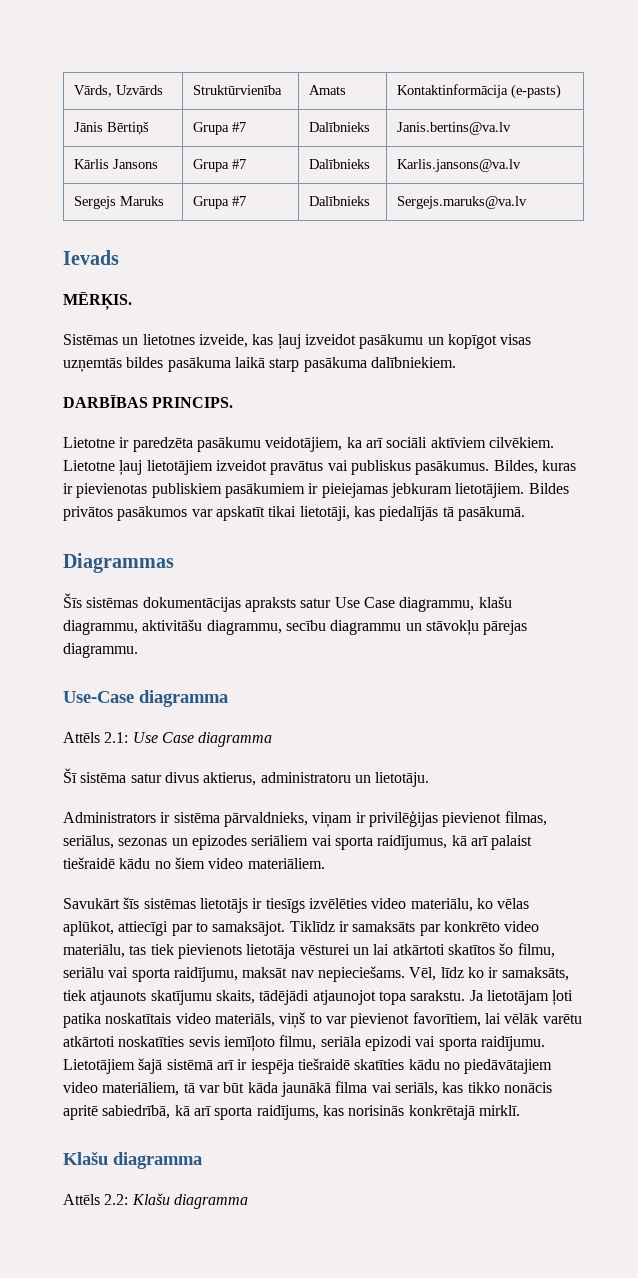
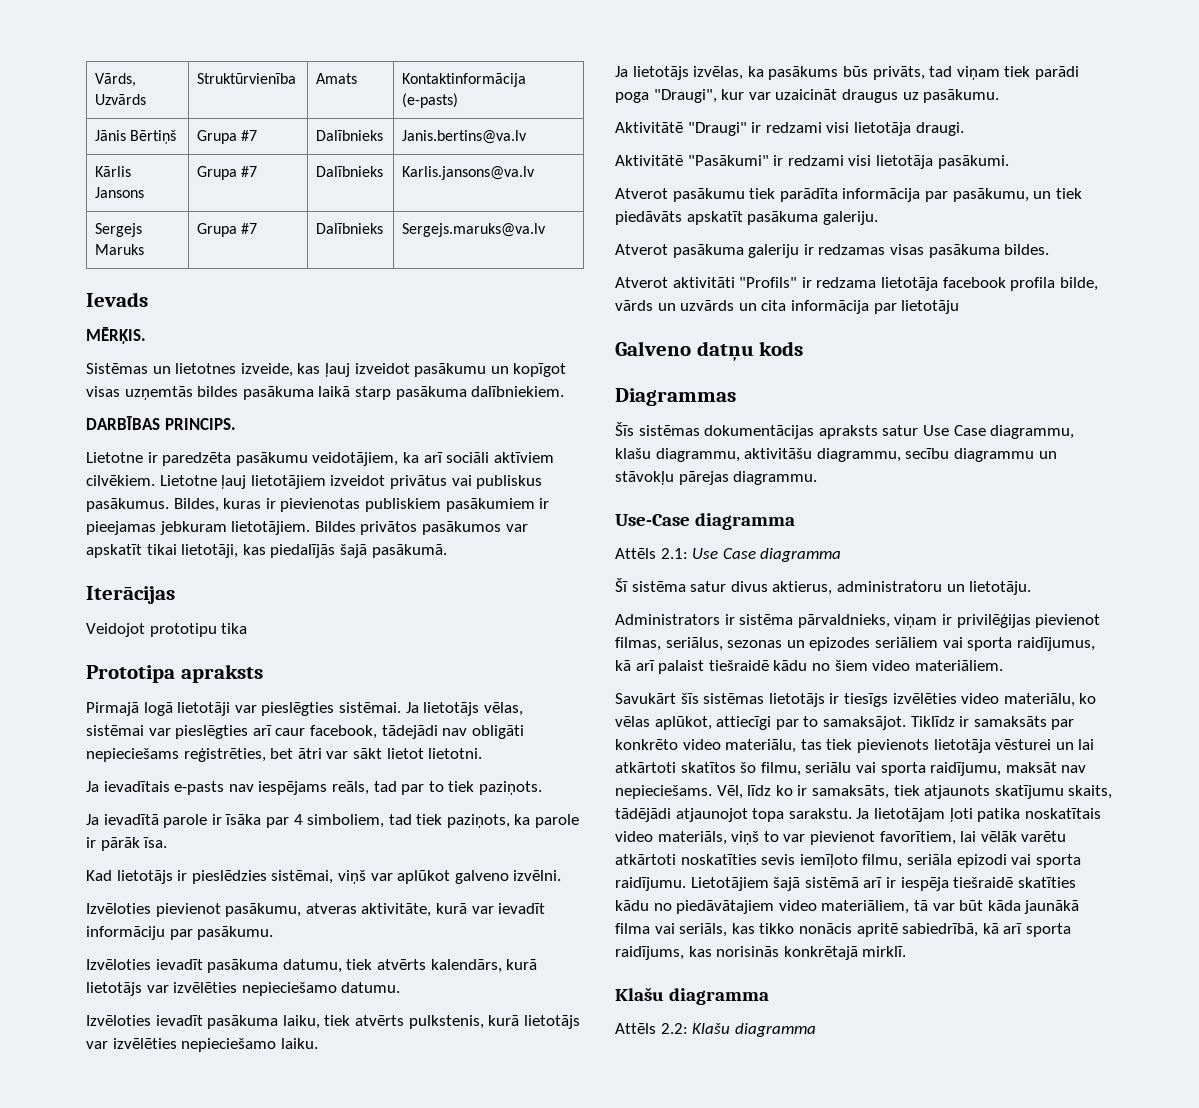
- Lietotne ļauj lietotājiem izveidot pravātus vai publiskus pasākumus.
+ Lietotne ļauj lietotājiem izveidot privātus vai publiskus pasākumus.
- Bildes, kuras ir pievienotas publiskiem pasākumiem ir pieiejamas jebkuram lietotājiem.
+ Bildes, kuras ir pievienotas publiskiem pasākumiem ir pieejamas jebkuram lietotājiem.
- Bildes privātos pasākumos var apskatīt tikai lietotāji, kas piedalījās tā pasākumā.
+ Bildes privātos pasākumos var apskatīt tikai lietotāji, kas piedalījās šajā pasākumā.
+ Iterācijas
+ Veidojot prototipu tika
+ Prototipa apraksts
+ Pirmajā logā lietotāji var pieslēgties sistēmai. Ja lietotājs vēlas, sistēmai var pieslēgties arī caur facebook, tādejādi nav obligāti nepieciešams reģistrēties, bet ātri var sākt lietot lietotni.
+ Ja ievadītais e-pasts nav iespējams reāls, tad par to tiek paziņots.
+ Ja ievadītā parole ir īsāka par 4 simboliem, tad tiek paziņots, ka parole ir pārāk īsa.
+ Kad lietotājs ir pieslēdzies sistēmai, viņš var aplūkot galveno izvēlni.
+ Izvēloties pievienot pasākumu, atveras aktivitāte, kurā var ievadīt informāciju par pasākumu.
+ Izvēloties ievadīt pasākuma datumu, tiek atvērts kalendārs, kurā lietotājs var izvēlēties nepieciešamo datumu.
+ Izvēloties ievadīt pasākuma laiku, tiek atvērts pulkstenis, kurā lietotājs var izvēlēties nepieciešamo laiku.
+ Ja lietotājs izvēlas, ka pasākums būs privāts, tad viņam tiek parādi poga "Draugi", kur var uzaicināt draugus uz pasākumu.
+ Aktivitātē "Draugi" ir redzami visi lietotāja draugi.
+ Aktivitātē "Pasākumi" ir redzami visi lietotāja pasākumi.
+ Atverot pasākumu tiek parādīta informācija par pasākumu, un tiek piedāvāts apskatīt pasākuma galeriju.
+ Atverot pasākuma galeriju ir redzamas visas pasākuma bildes.
+ Atverot aktivitāti "Profils" ir redzama lietotāja facebook profila bilde, vārds un uzvārds un cita informācija par lietotāju
+ Galveno datņu kods

